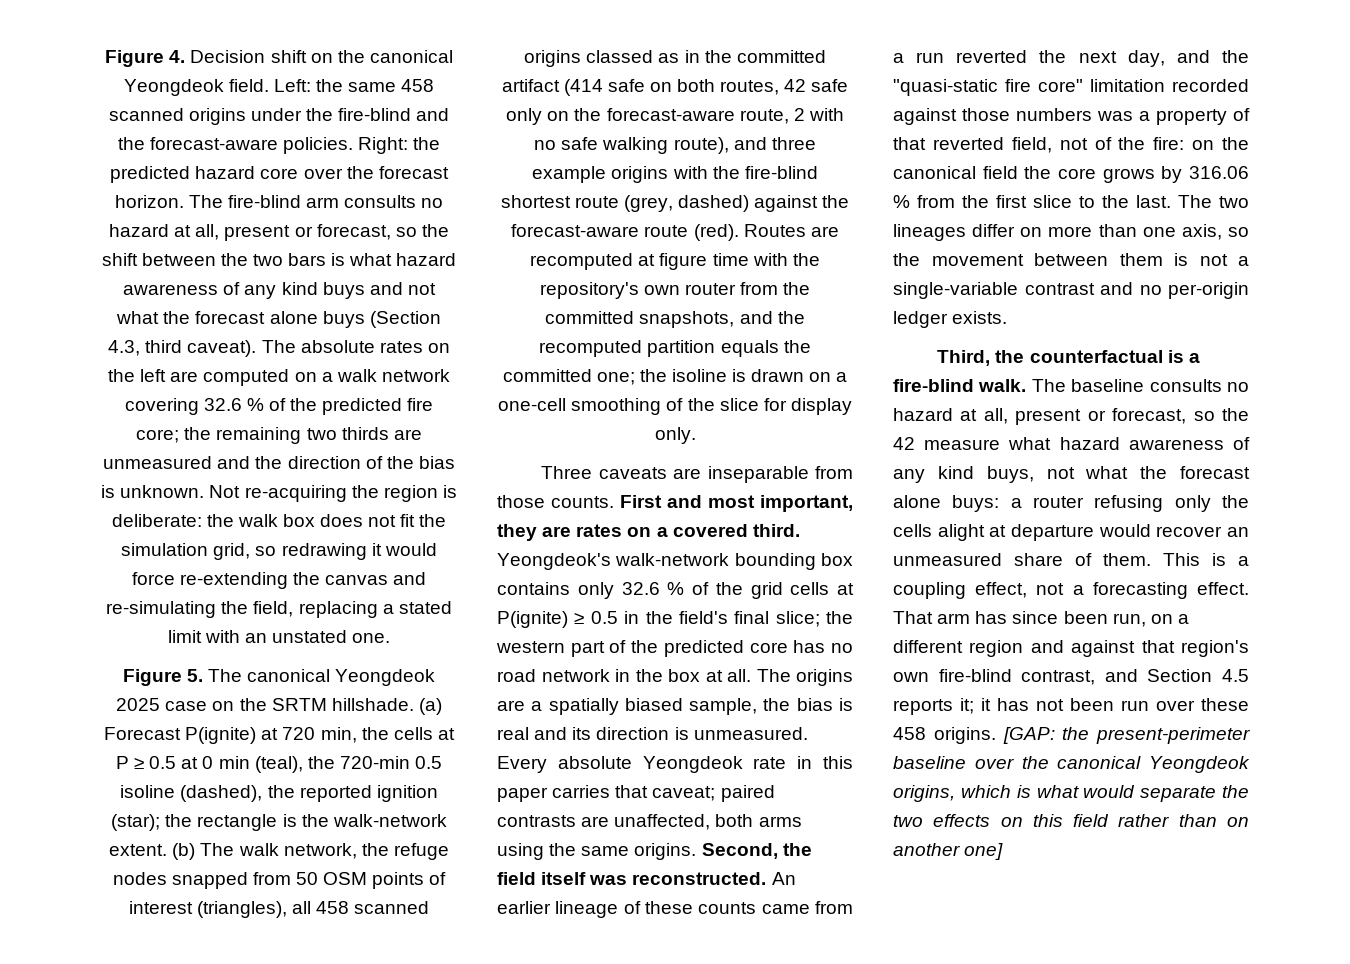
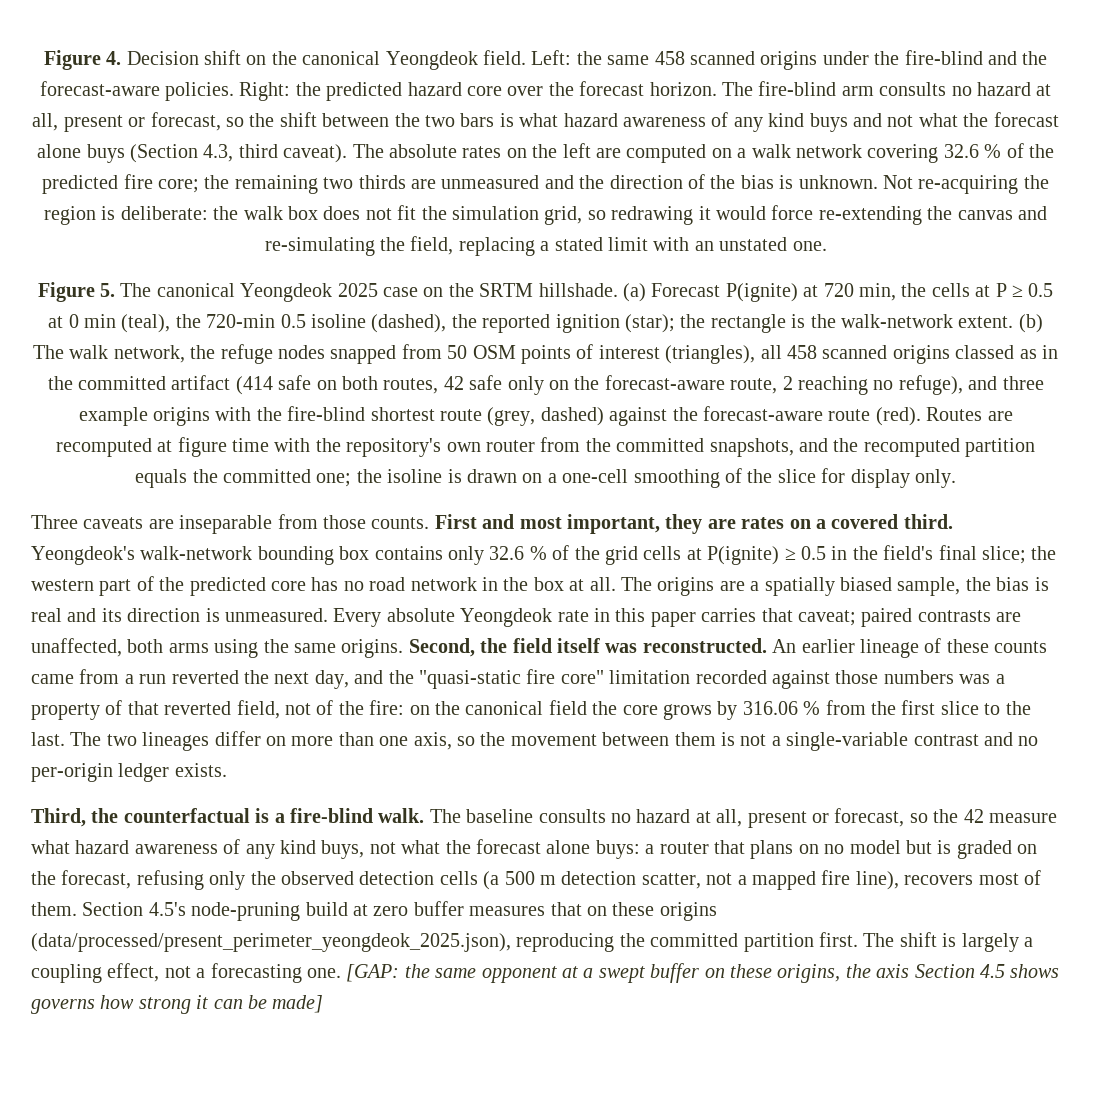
- (b) The walk network, the refuge nodes snapped from 50 OSM points of interest (triangles), all 458 scanned origins classed as in the committed artifact (414 safe on both routes, 42 safe only on the forecast-aware route, 2 with no safe walking route), and three example origins with the fire-blind shortest route (grey, dashed) against the forecast-aware route (red).
+ (b) The walk network, the refuge nodes snapped from 50 OSM points of interest (triangles), all 458 scanned origins classed as in the committed artifact (414 safe on both routes, 42 safe only on the forecast-aware route, 2 reaching no refuge), and three example origins with the fire-blind shortest route (grey, dashed) against the forecast-aware route (red).
- The baseline consults no hazard at all, present or forecast, so the 42 measure what hazard awareness of any kind buys, not what the forecast alone buys: a router refusing only the cells alight at departure would recover an unmeasured share of them. This is a coupling effect, not a forecasting effect. That arm has since been run, on a different region and against that region's own fire-blind contrast, and Section 4.5 reports it; it has not been run over these 458 origins. [GAP: the present-perimeter baseline over the canonical Yeongdeok origins, which is what would separate the two effects on this field rather than on another one]
+ The baseline consults no hazard at all, present or forecast, so the 42 measure what hazard awareness of any kind buys, not what the forecast alone buys: a router that plans on no model but is graded on the forecast, refusing only the observed detection cells (a 500 m detection scatter, not a mapped fire line), recovers most of them. Section 4.5's node-pruning build at zero buffer measures that on these origins (data/processed/present_perimeter_yeongdeok_2025.json), reproducing the committed partition first. The shift is largely a coupling effect, not a forecasting one. [GAP: the same opponent at a swept buffer on these origins, the axis Section 4.5 shows governs how strong it can be made]

